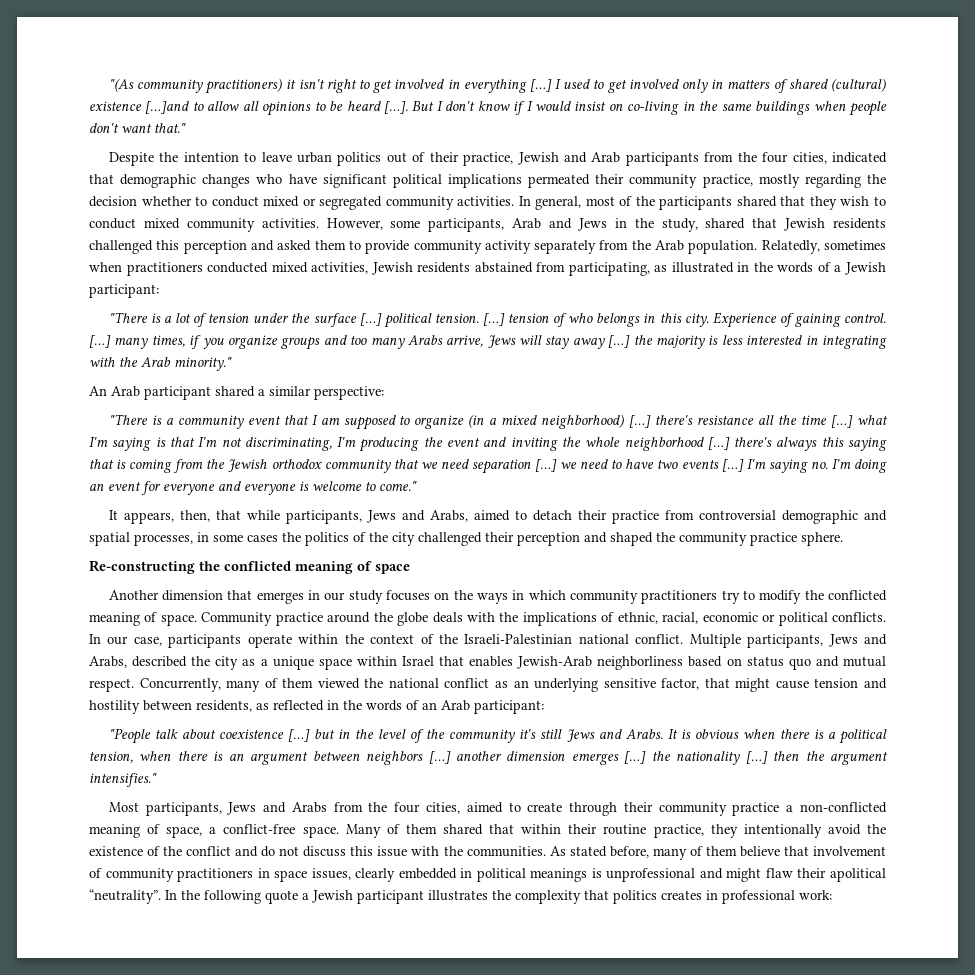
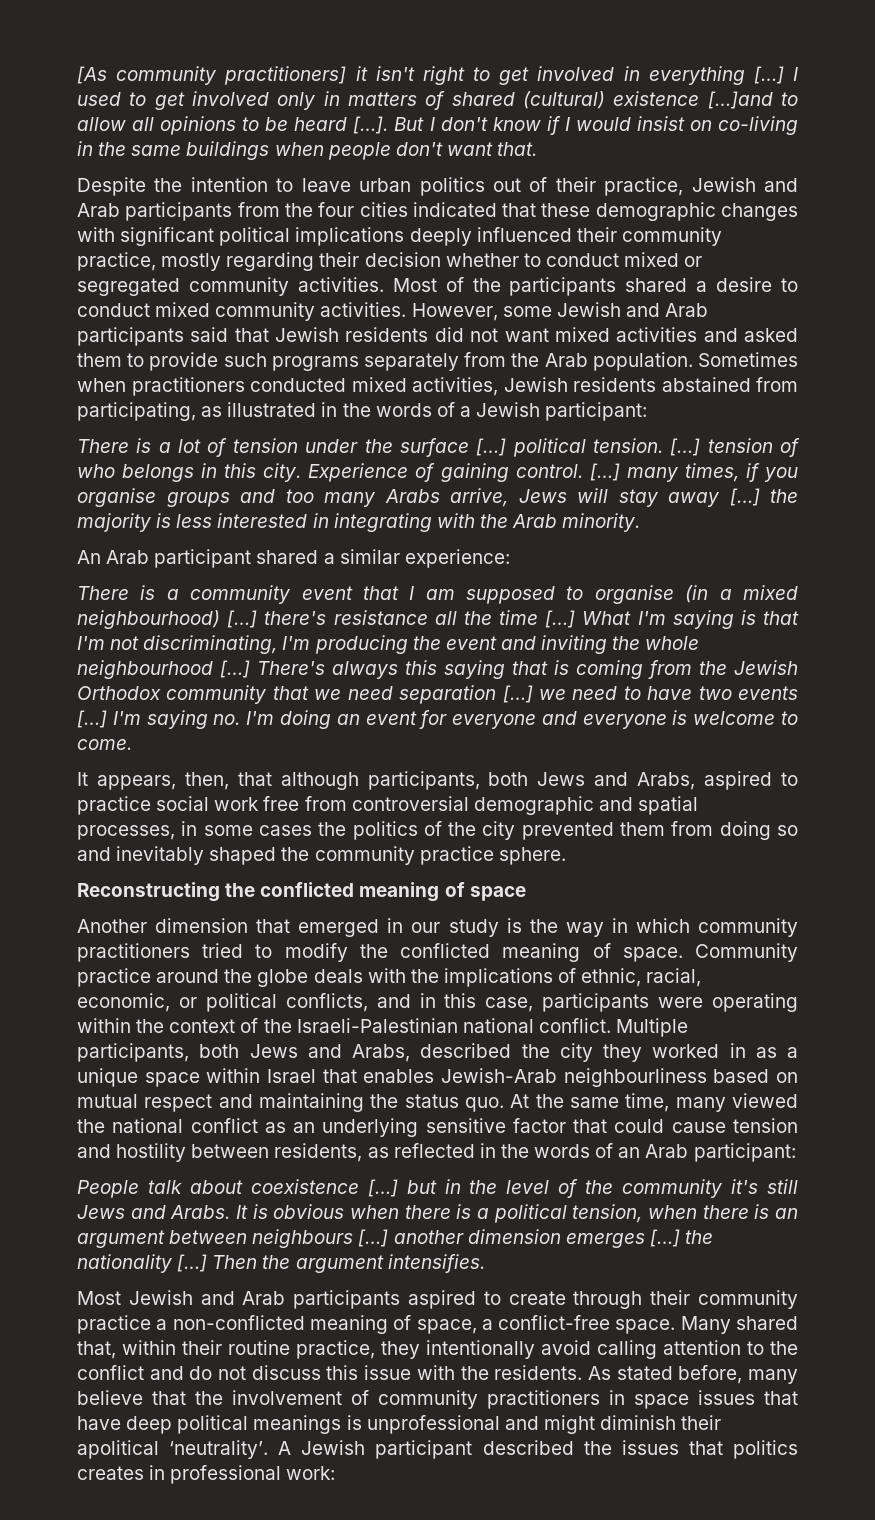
- "(As community practitioners) it isn't right to get involved in everything […]
+ [As community practitioners] it isn't right to get involved in everything […]
- But I don't know if I would insist on co-living in the same buildings when people don't want that."
+ But I don't know if I would insist on co-living in the same buildings when people don't want that.
- Despite the intention to leave urban politics out of their practice, Jewish and Arab participants from the four cities, indicated that demographic changes who have significant political implications permeated their community practice, mostly regarding the decision whether to conduct mixed or segregated community activities.
+ Despite the intention to leave urban politics out of their practice, Jewish and Arab participants from the four cities indicated that these demographic changes with significant political implications deeply influenced their community practice, mostly regarding their decision whether to conduct mixed or segregated community activities.
- In general, most of the participants shared that they wish to conduct mixed community activities.
+ Most of the participants shared a desire to conduct mixed community activities.
- However, some participants, Arab and Jews in the study, shared that Jewish residents challenged this perception and asked them to provide community activity separately from the Arab population.
+ However, some Jewish and Arab participants said that Jewish residents did not want mixed activities and asked them to provide such programs separately from the Arab population.
- Relatedly, sometimes when practitioners conducted mixed activities, Jewish residents abstained from participating, as illustrated in the words of a Jewish participant:
+ Sometimes when practitioners conducted mixed activities, Jewish residents abstained from participating, as illustrated in the words of a Jewish participant:
- "There is a lot of tension under the surface […] political tension.
+ There is a lot of tension under the surface […] political tension.
- […] many times, if you organize groups and too many Arabs arrive, Jews will stay away […] the majority is less interested in integrating with the Arab minority."
+ […] many times, if you organise groups and too many Arabs arrive, Jews will stay away […] the majority is less interested in integrating with the Arab minority.
- An Arab participant shared a similar perspective:
- "There is a community event that I am supposed to organize (in a mixed neighborhood) […] there's resistance all the time […] what I'm saying is that I'm not discriminating, I'm producing the event and inviting the whole neighborhood […] there's always this saying that is coming from the Jewish orthodox community that we need separation […] we need to have two events […]
+ An Arab participant shared a similar experience:
+ There is a community event that I am supposed to organise (in a mixed neighbourhood) […] there's resistance all the time […] What I'm saying is that I'm not discriminating, I'm producing the event and inviting the whole neighbourhood […] There's always this saying that is coming from the Jewish Orthodox community that we need separation […] we need to have two events […]
- I'm saying no. I'm doing an event for everyone and everyone is welcome to come."
+ I'm saying no. I'm doing an event for everyone and everyone is welcome to come.
- It appears, then, that while participants, Jews and Arabs, aimed to detach their practice from controversial demographic and spatial processes, in some cases the politics of the city challenged their perception and shaped the community practice sphere.
+ It appears, then, that although participants, both Jews and Arabs, aspired to practice social work free from controversial demographic and spatial processes, in some cases the politics of the city prevented them from doing so and inevitably shaped the community practice sphere.
- Re-constructing the conflicted meaning of space
+ Reconstructing the conflicted meaning of space
- Another dimension that emerges in our study focuses on the ways in which community practitioners try to modify the conflicted meaning of space.
+ Another dimension that emerged in our study is the way in which community practitioners tried to modify the conflicted meaning of space.
- Community practice around the globe deals with the implications of ethnic, racial, economic or political conflicts. In our case, participants operate within the context of the Israeli-Palestinian national conflict.
+ Community practice around the globe deals with the implications of ethnic, racial, economic, or political conflicts, and in this case, participants were operating within the context of the Israeli-Palestinian national conflict.
- Multiple participants, Jews and Arabs, described the city as a unique space within Israel that enables Jewish-Arab neighborliness based on status quo and mutual respect. Concurrently, many of them viewed the national conflict as an underlying sensitive factor, that might cause tension and hostility between residents, as reflected in the words of an Arab participant:
+ Multiple participants, both Jews and Arabs, described the city they worked in as a unique space within Israel that enables Jewish-Arab neighbourliness based on mutual respect and maintaining the status quo. At the same time, many viewed the national conflict as an underlying sensitive factor that could cause tension and hostility between residents, as reflected in the words of an Arab participant:
- "People talk about coexistence […] but in the level of the community it's still Jews and Arabs.
+ People talk about coexistence […] but in the level of the community it's still Jews and Arabs.
- It is obvious when there is a political tension, when there is an argument between neighbors […] another dimension emerges […] the nationality […] then the argument intensifies."
- Most participants, Jews and Arabs from the four cities, aimed to create through their community practice a non-conflicted meaning of space, a conflict-free space.
+ It is obvious when there is a political tension, when there is an argument between neighbours […] another dimension emerges […] the nationality […] Then the argument intensifies.
+ Most Jewish and Arab participants aspired to create through their community practice a non-conflicted meaning of space, a conflict-free space.
- Many of them shared that within their routine practice, they intentionally avoid the existence of the conflict and do not discuss this issue with the communities.
+ Many shared that, within their routine practice, they intentionally avoid calling attention to the conflict and do not discuss this issue with the residents.
- As stated before, many of them believe that involvement of community practitioners in space issues, clearly embedded in political meanings is unprofessional and might flaw their apolitical “neutrality”. In the following quote a Jewish participant illustrates the complexity that politics creates in professional work:
+ As stated before, many believe that the involvement of community practitioners in space issues that have deep political meanings is unprofessional and might diminish their apolitical ‘neutrality’. A Jewish participant described the issues that politics creates in professional work:

